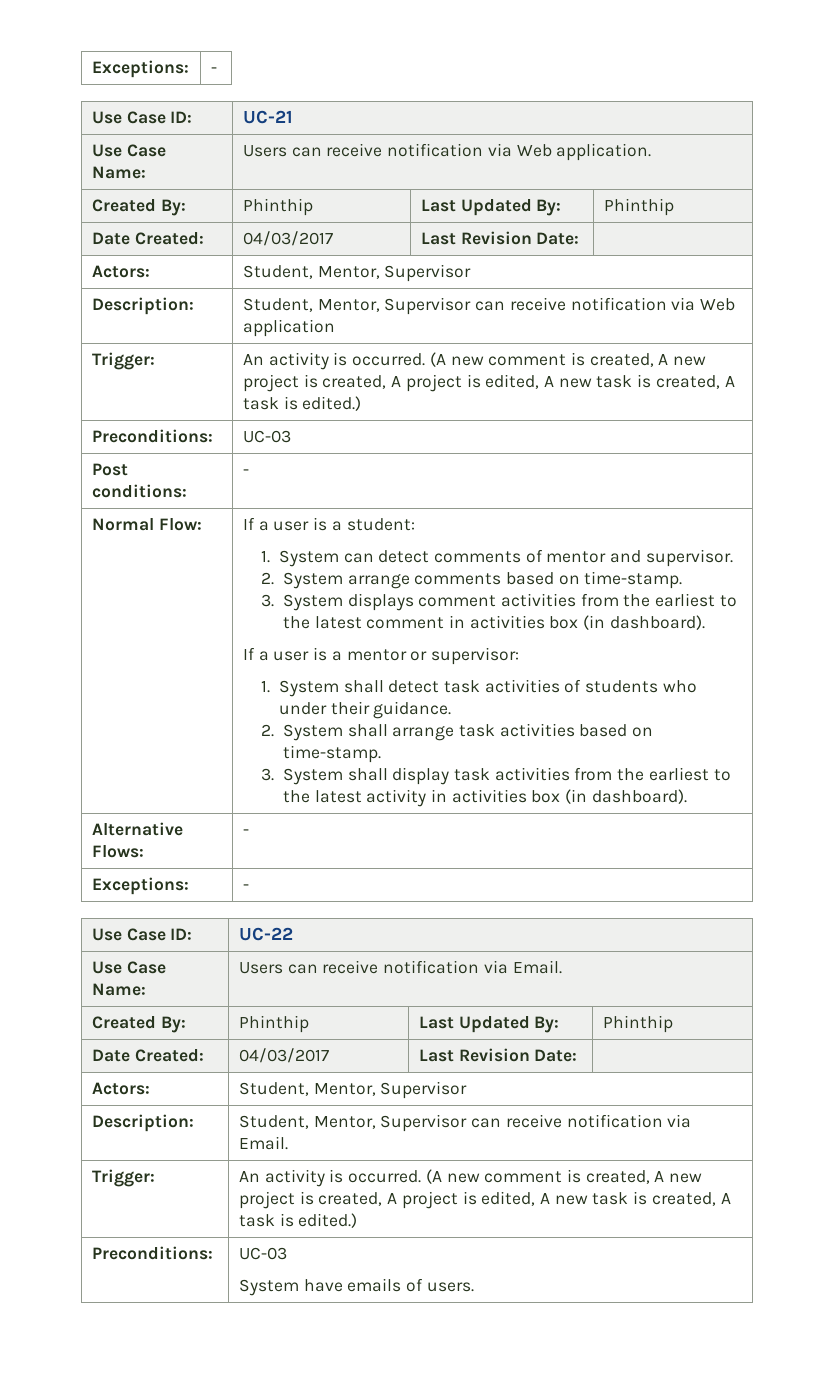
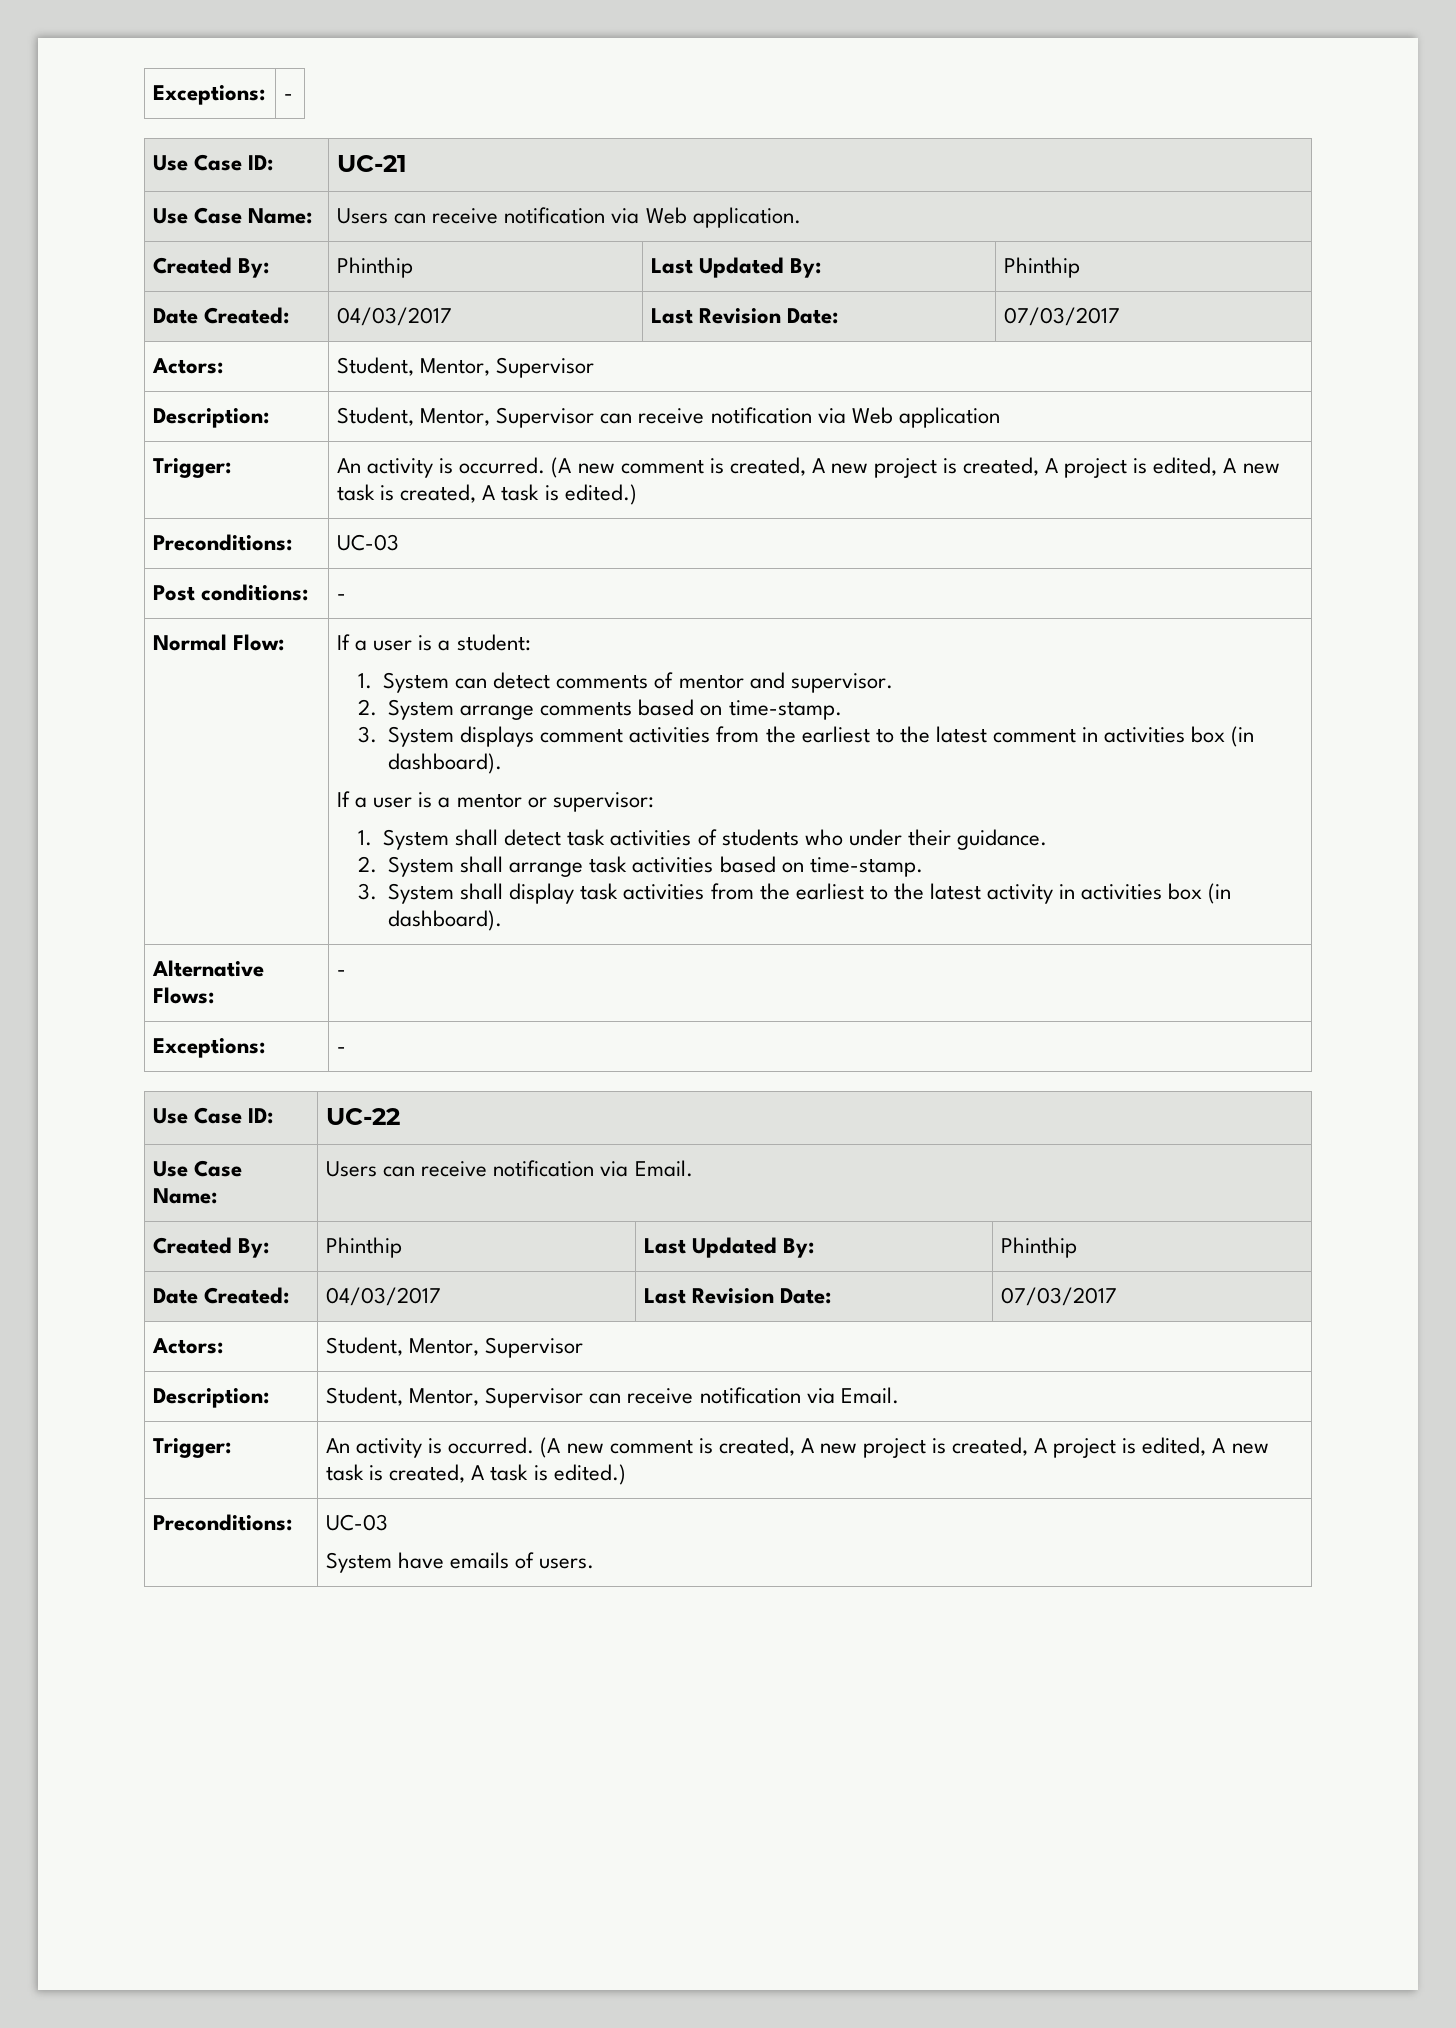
  Use Case Name: | Users can receive notification via Web application.
  Created By: | Phinthip | Last Updated By: | Phinthip
- Date Created: | 04/03/2017 | Last Revision Date: |
+ Date Created: | 04/03/2017 | Last Revision Date: | 07/03/2017
  Use Case Name: | Users can receive notification via Email.
  Created By: | Phinthip | Last Updated By: | Phinthip
- Date Created: | 04/03/2017 | Last Revision Date: |
+ Date Created: | 04/03/2017 | Last Revision Date: | 07/03/2017

